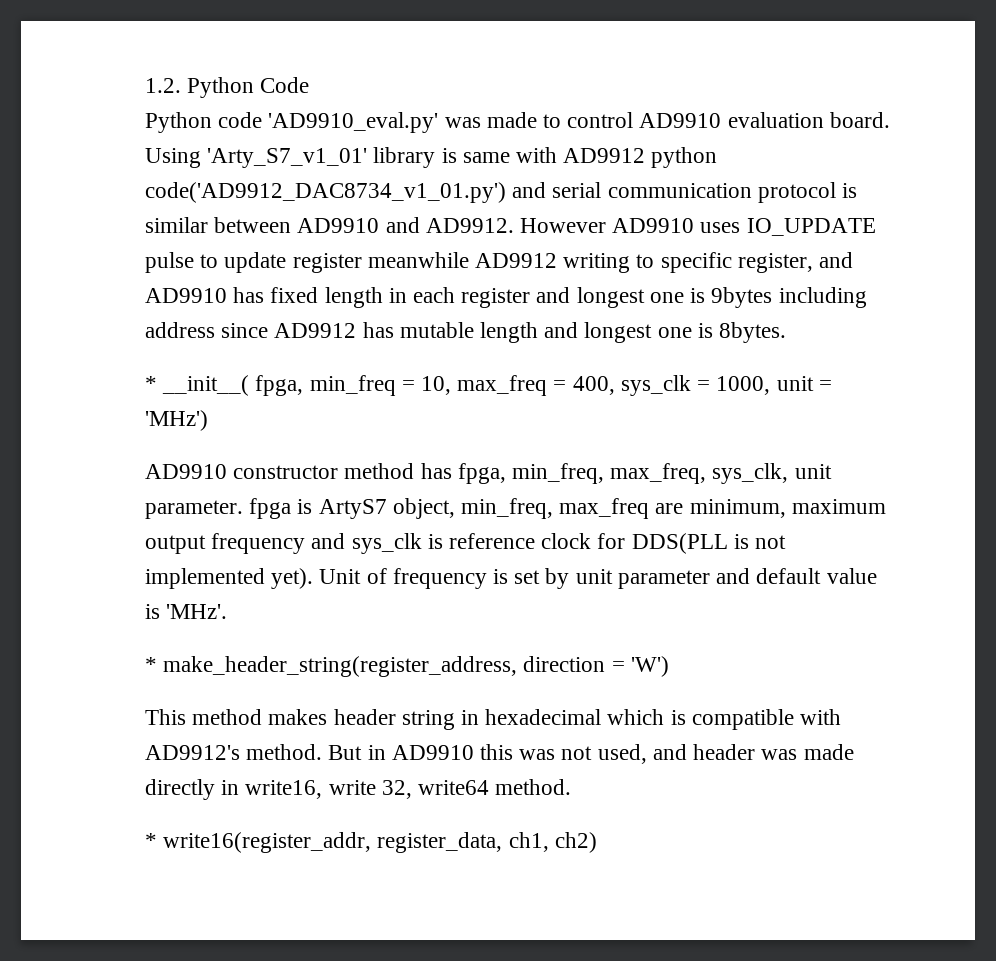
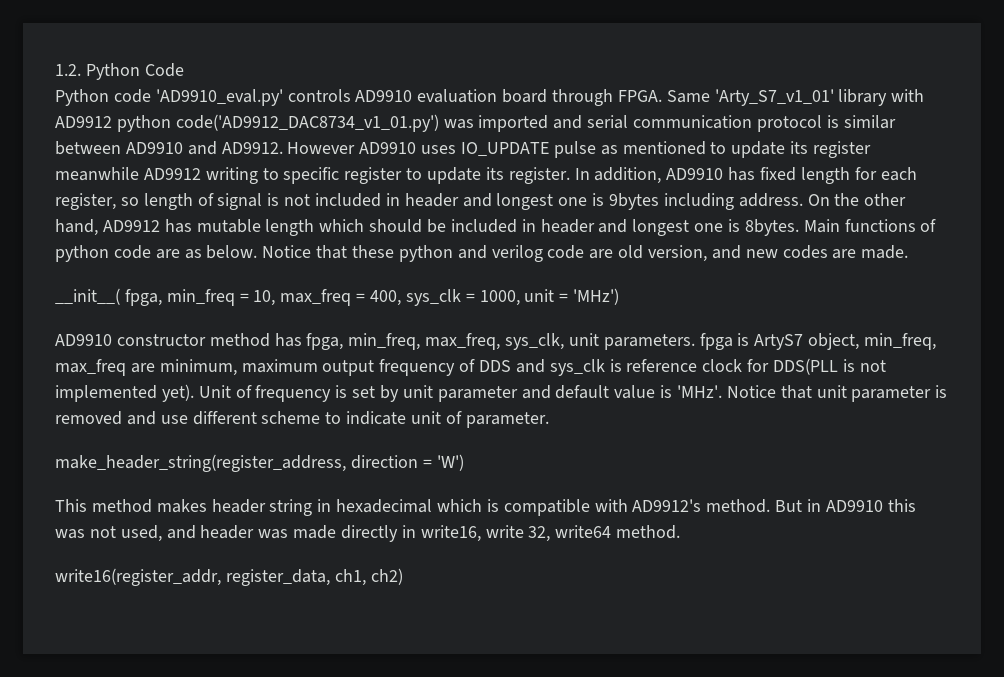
- Python code 'AD9910_eval.py' was made to control AD9910 evaluation board. Using 'Arty_S7_v1_01' library is same with AD9912 python code('AD9912_DAC8734_v1_01.py') and serial communication protocol is similar between AD9910 and AD9912.
+ Python code 'AD9910_eval.py' controls AD9910 evaluation board through FPGA. Same 'Arty_S7_v1_01' library with AD9912 python code('AD9912_DAC8734_v1_01.py') was imported and serial communication protocol is similar between AD9910 and AD9912.
- However AD9910 uses IO_UPDATE pulse to update register meanwhile AD9912 writing to specific register, and AD9910 has fixed length in each register and longest one is 9bytes including address since AD9912 has mutable length and longest one is 8bytes.
- * __init__( fpga, min_freq = 10, max_freq = 400, sys_clk = 1000, unit = 'MHz')
+ However AD9910 uses IO_UPDATE pulse as mentioned to update its register meanwhile AD9912 writing to specific register to update its register. In addition, AD9910 has fixed length for each register, so length of signal is not included in header and longest one is 9bytes including address. On the other hand, AD9912 has mutable length which should be included in header and longest one is 8bytes. Main functions of python code are as below. Notice that these python and verilog code are old version, and new codes are made.
+ __init__( fpga, min_freq = 10, max_freq = 400, sys_clk = 1000, unit = 'MHz')
- AD9910 constructor method has fpga, min_freq, max_freq, sys_clk, unit parameter. fpga is ArtyS7 object, min_freq, max_freq are minimum, maximum output frequency and sys_clk is reference clock for DDS(PLL is not implemented yet).
+ AD9910 constructor method has fpga, min_freq, max_freq, sys_clk, unit parameters. fpga is ArtyS7 object, min_freq, max_freq are minimum, maximum output frequency of DDS and sys_clk is reference clock for DDS(PLL is not implemented yet).
- Unit of frequency is set by unit parameter and default value is 'MHz'.
- * make_header_string(register_address, direction = 'W')
+ Unit of frequency is set by unit parameter and default value is 'MHz'. Notice that unit parameter is removed and use different scheme to indicate unit of parameter.
+ make_header_string(register_address, direction = 'W')
- * write16(register_addr, register_data, ch1, ch2)
+ write16(register_addr, register_data, ch1, ch2)

